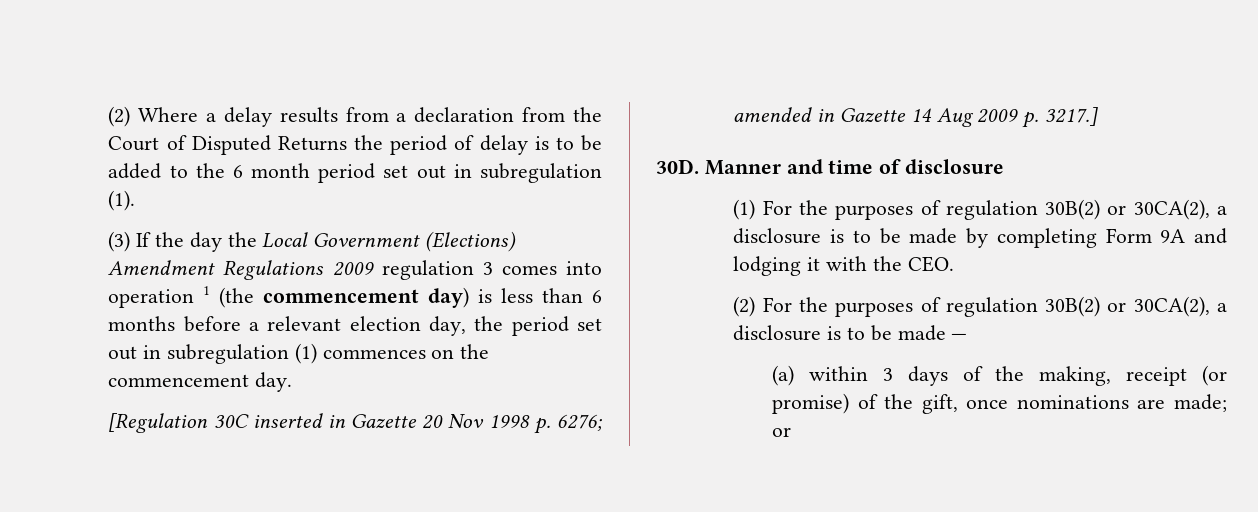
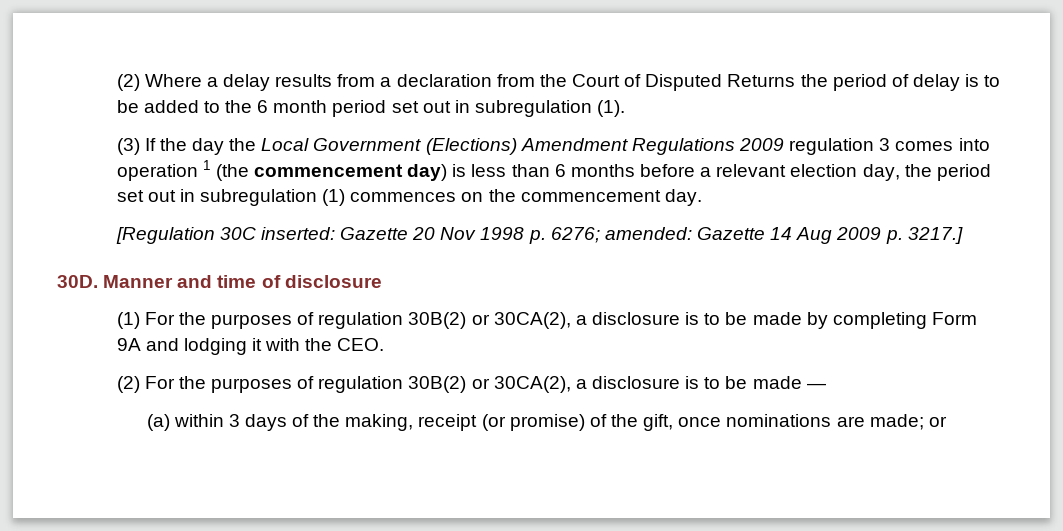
- [Regulation 30C inserted in Gazette 20 Nov 1998 p. 6276; amended in Gazette 14 Aug 2009 p. 3217.]
+ [Regulation 30C inserted: Gazette 20 Nov 1998 p. 6276; amended: Gazette 14 Aug 2009 p. 3217.]

